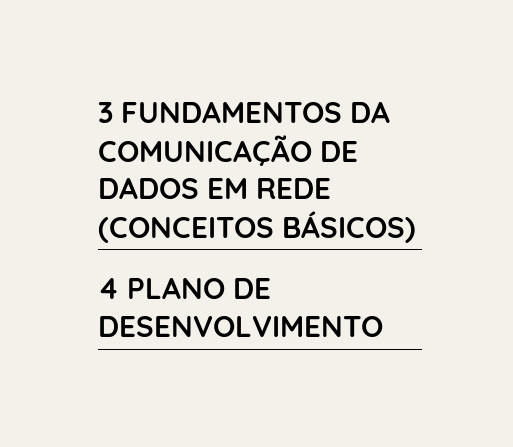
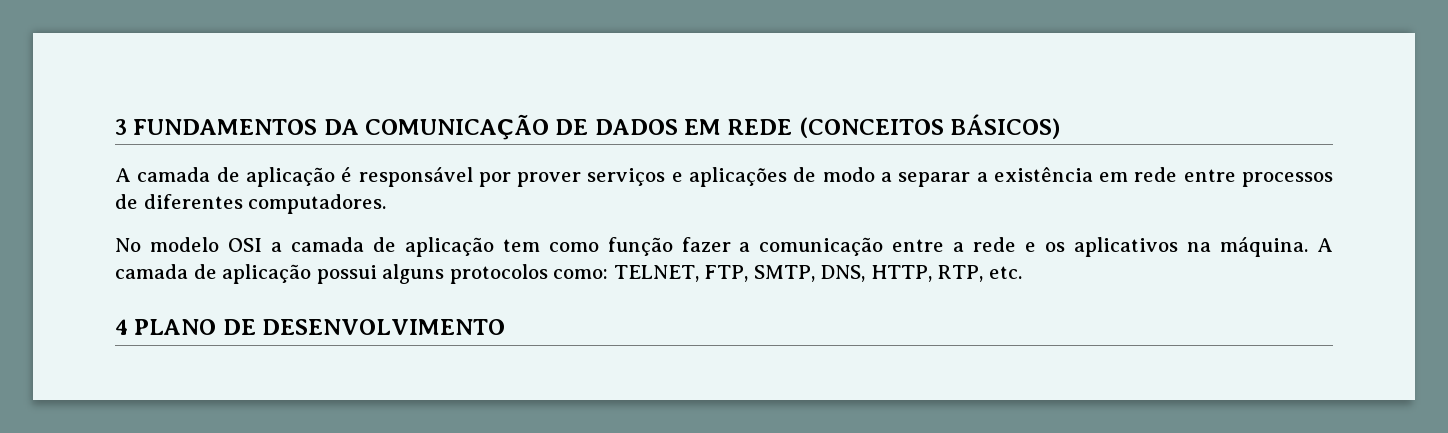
+ A camada de aplicação é responsável por prover serviços e aplicações de modo a separar a existência em rede entre processos de diferentes computadores.
+ No modelo OSI a camada de aplicação tem como função fazer a comunicação entre a rede e os aplicativos na máquina. A camada de aplicação possui alguns protocolos como: TELNET, FTP, SMTP, DNS, HTTP, RTP, etc.

